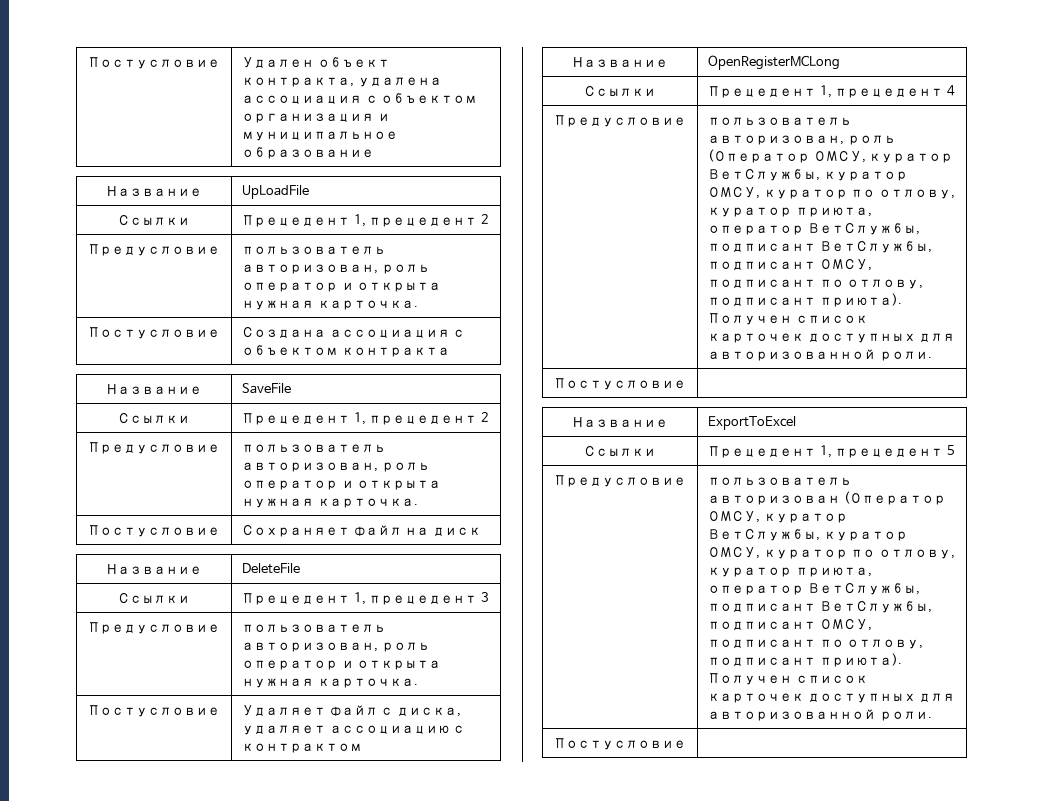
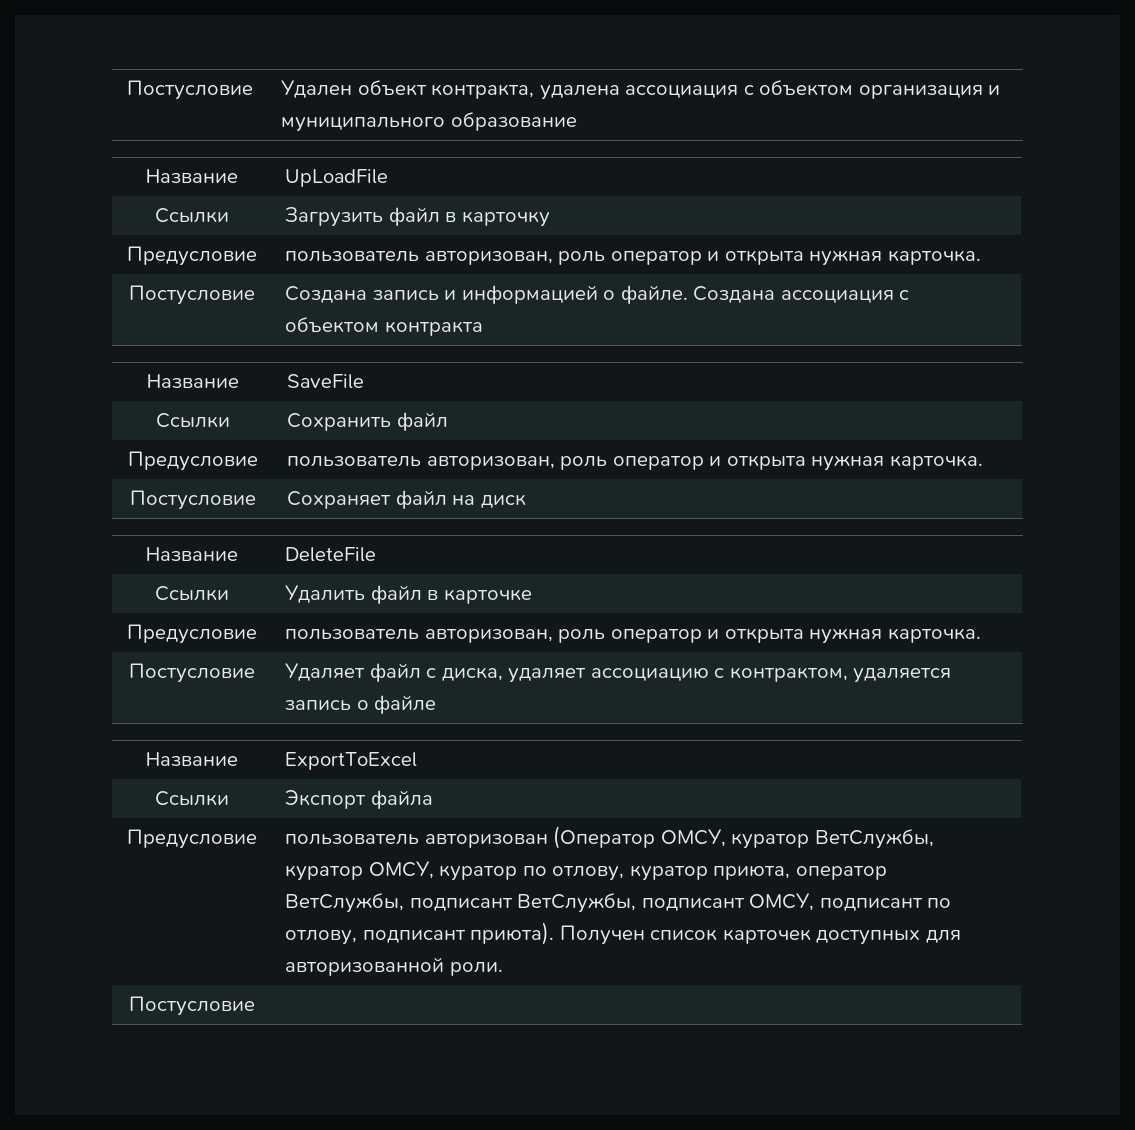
- Постусловие | Удален объект контракта, удалена ассоциация с объектом организация и муниципальное образование
+ Постусловие | Удален объект контракта, удалена ассоциация с объектом организация и муниципального образование
  Название | UpLoadFile
- Ссылки | Прецедент 1, прецедент 2
+ Ссылки | Загрузить файл в карточку
- Постусловие | Создана ассоциация с объектом контракта
+ Постусловие | Создана запись и информацией о файле. Создана ассоциация с объектом контракта
  Название | SaveFile
- Ссылки | Прецедент 1, прецедент 2
+ Ссылки | Сохранить файл
- Ссылки | Прецедент 1, прецедент 3
+ Ссылки | Удалить файл в карточке
- Постусловие | Удаляет файл с диска, удаляет ассоциацию с контрактом
- Название | OpenRegisterMCLong
- Ссылки | Прецедент 1, прецедент 4
- Предусловие | пользователь авторизован, роль (Оператор ОМСУ, куратор ВетСлужбы, куратор ОМСУ, куратор по отлову, куратор приюта, оператор ВетСлужбы, подписант ВетСлужбы, подписант ОМСУ, подписант по отлову, подписант приюта). Получен список карточек доступных для авторизованной роли.
- Постусловие |
+ Постусловие | Удаляет файл с диска, удаляет ассоциацию с контрактом, удаляется запись о файле
- Ссылки | Прецедент 1, прецедент 5
+ Ссылки | Экспорт файла

